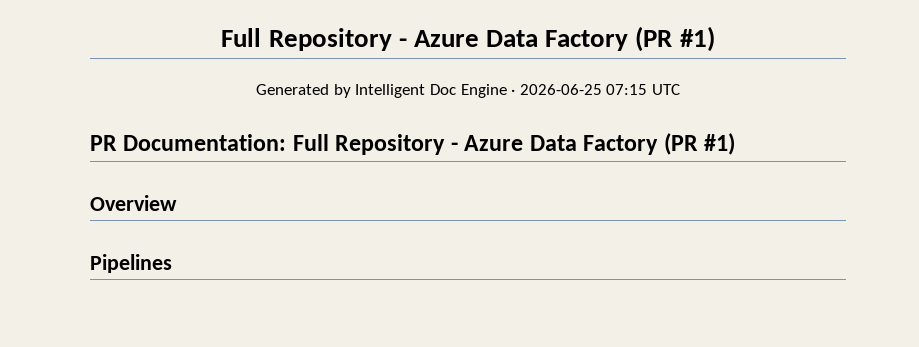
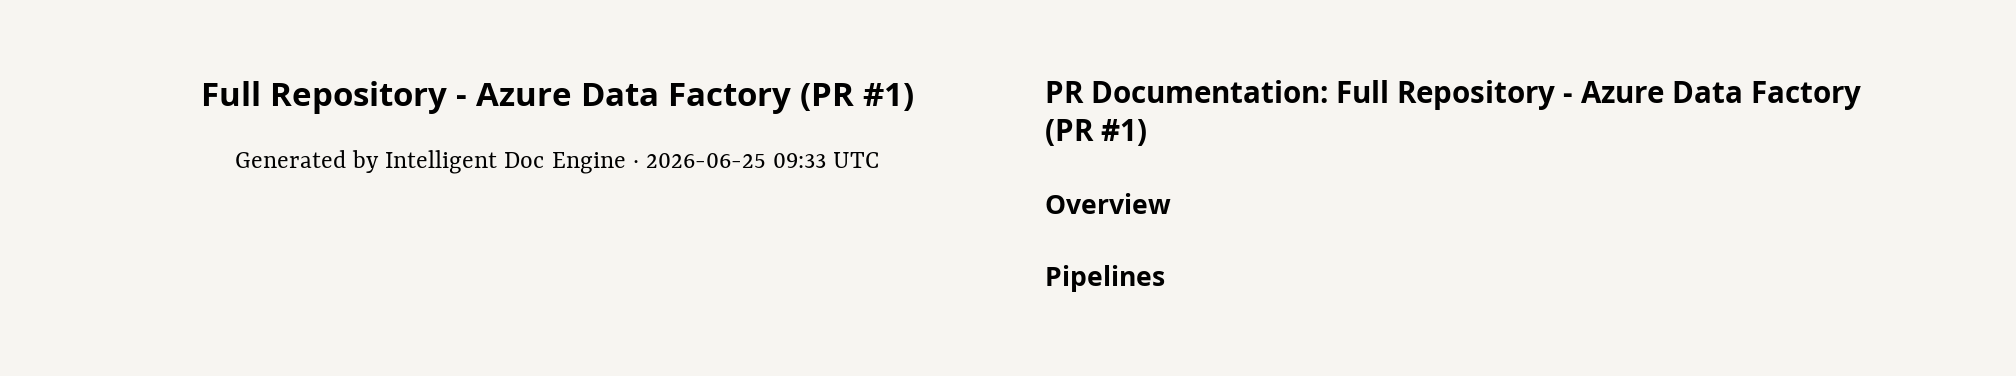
- Generated by Intelligent Doc Engine · 2026-06-25 07:15 UTC
+ Generated by Intelligent Doc Engine · 2026-06-25 09:33 UTC

